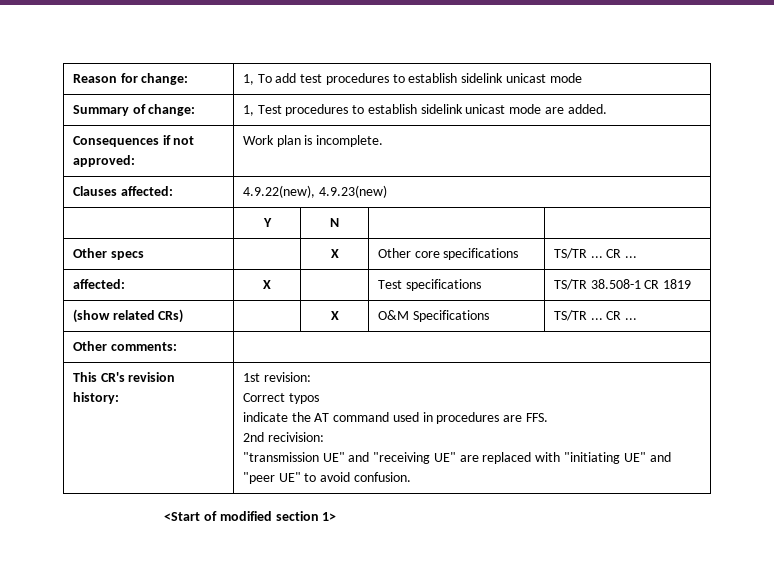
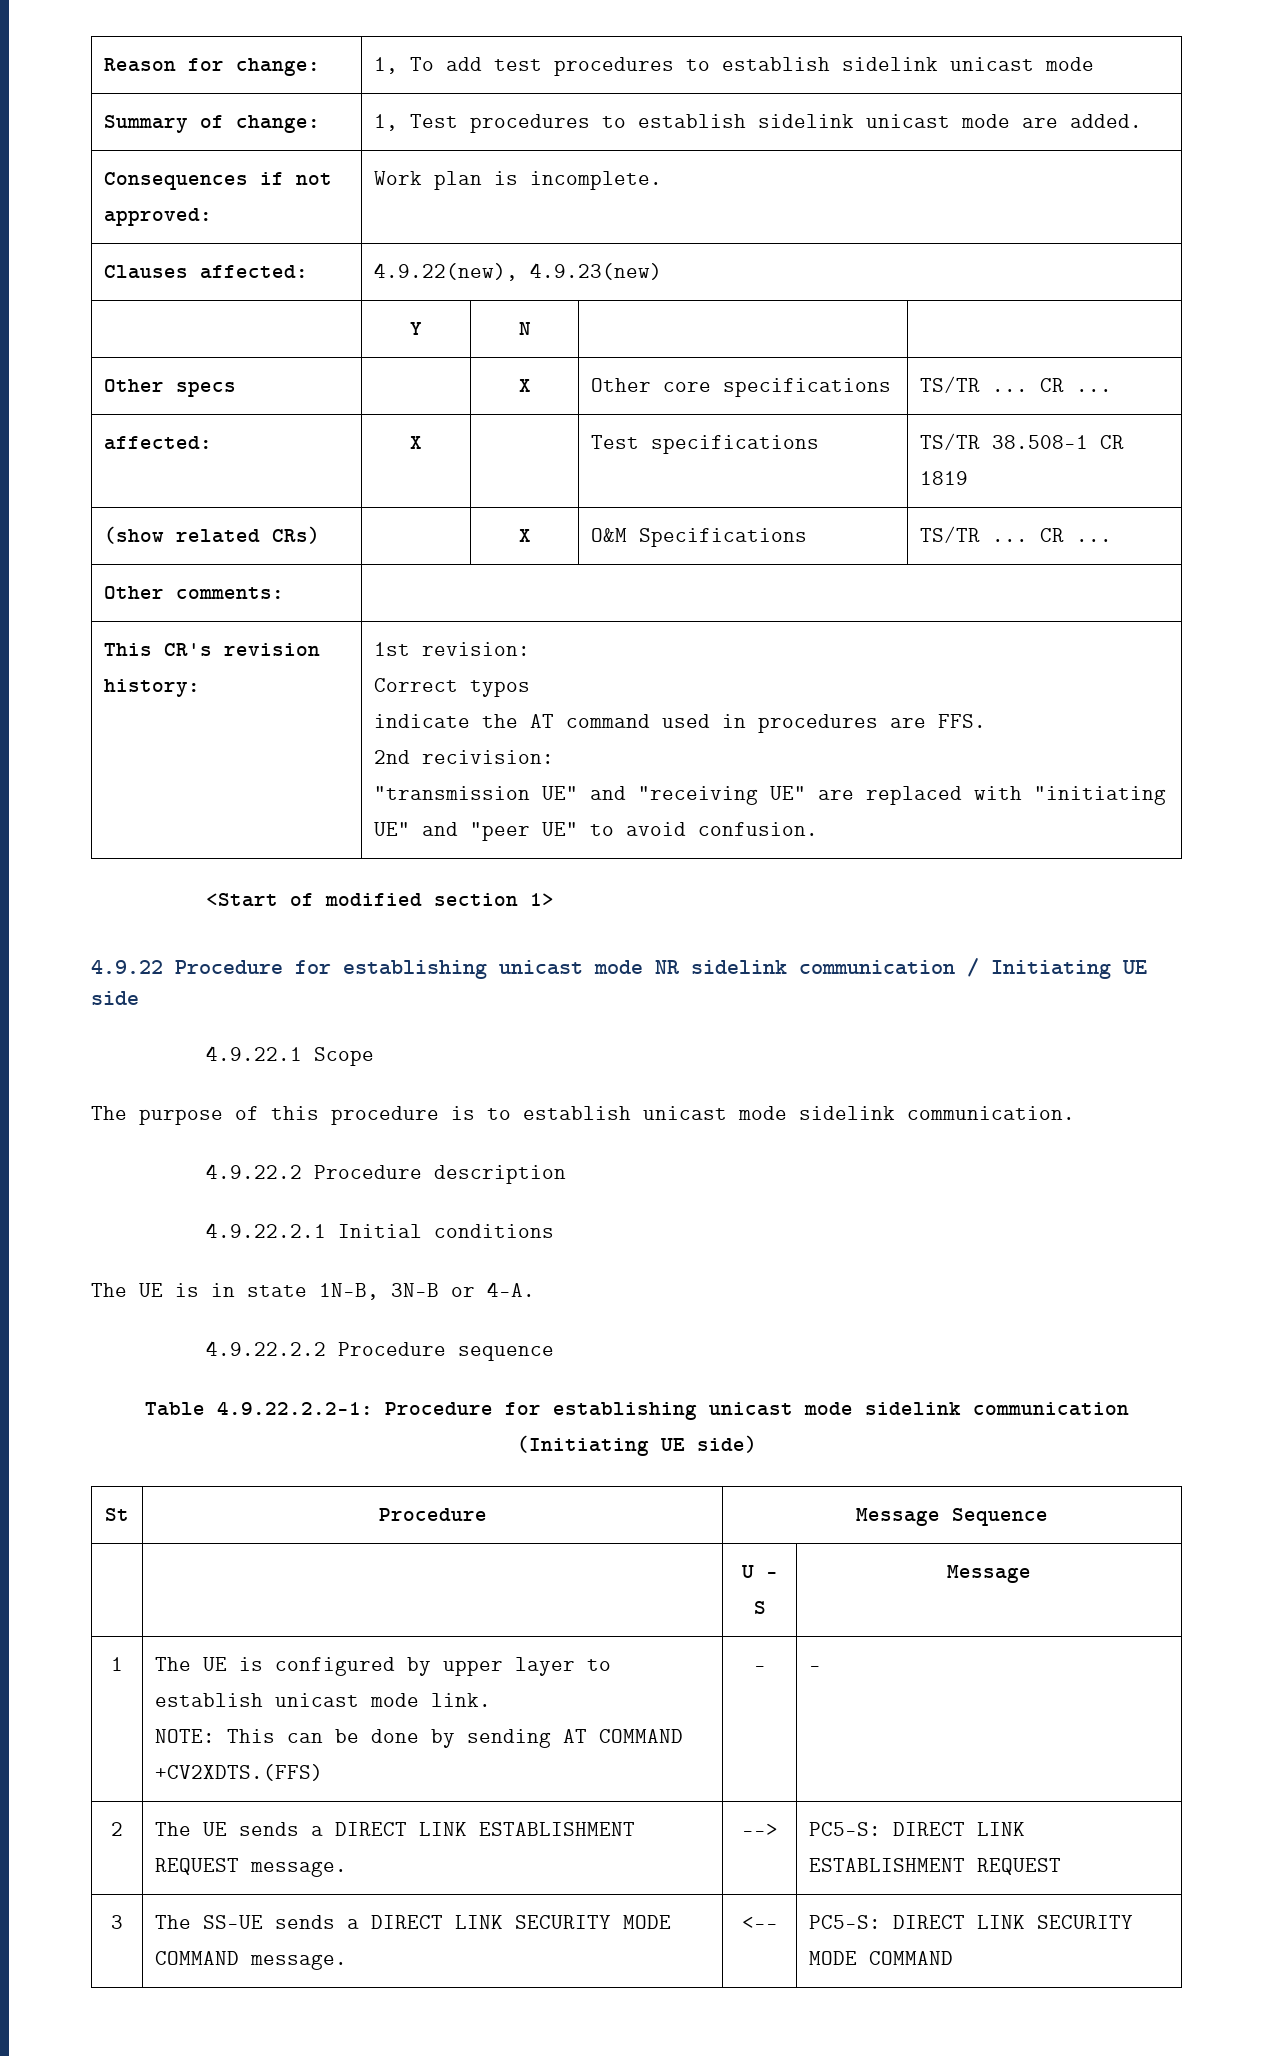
+ 4.9.22 Procedure for establishing unicast mode NR sidelink communication / Initiating UE side
+ 4.9.22.1 Scope
+ The purpose of this procedure is to establish unicast mode sidelink communication.
+ 4.9.22.2 Procedure description
+ 4.9.22.2.1 Initial conditions
+ The UE is in state 1N-B, 3N-B or 4-A.
+ 4.9.22.2.2 Procedure sequence
+ Table 4.9.22.2.2-1: Procedure for establishing unicast mode sidelink communication (Initiating UE side)
+ St | Procedure | Message Sequence
+ | | U – S | Message
+ 1 | The UE is configured by upper layer to establish unicast mode link.
+ NOTE: This can be done by sending AT COMMAND +CV2XDTS.(FFS) | - | -
+ 2 | The UE sends a DIRECT LINK ESTABLISHMENT REQUEST message. | --> | PC5-S: DIRECT LINK ESTABLISHMENT REQUEST
+ 3 | The SS-UE sends a DIRECT LINK SECURITY MODE COMMAND message. | <-- | PC5-S: DIRECT LINK SECURITY MODE COMMAND

